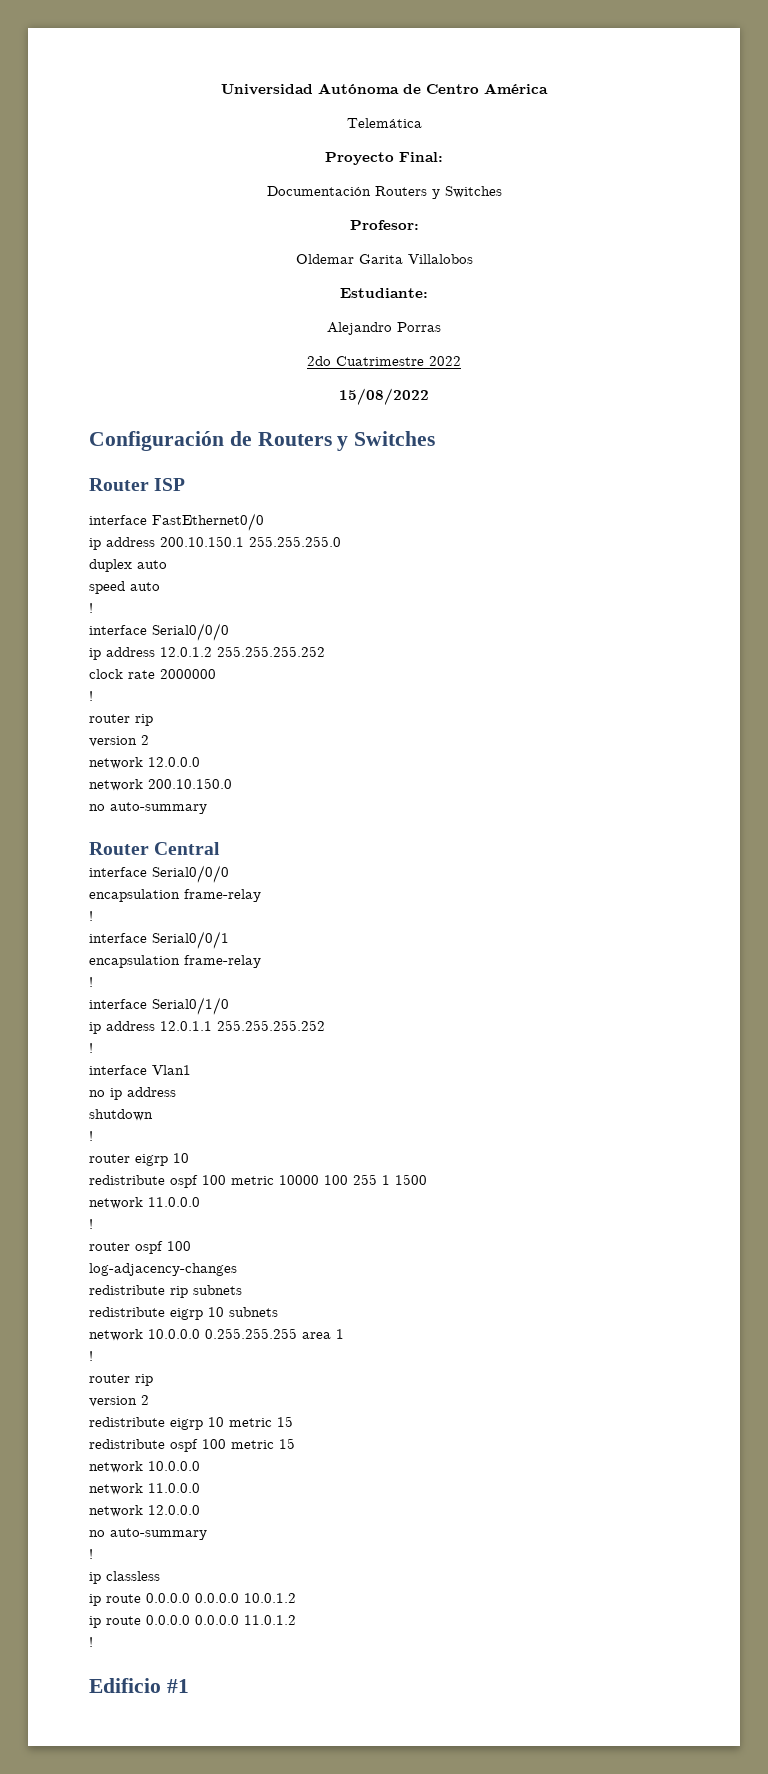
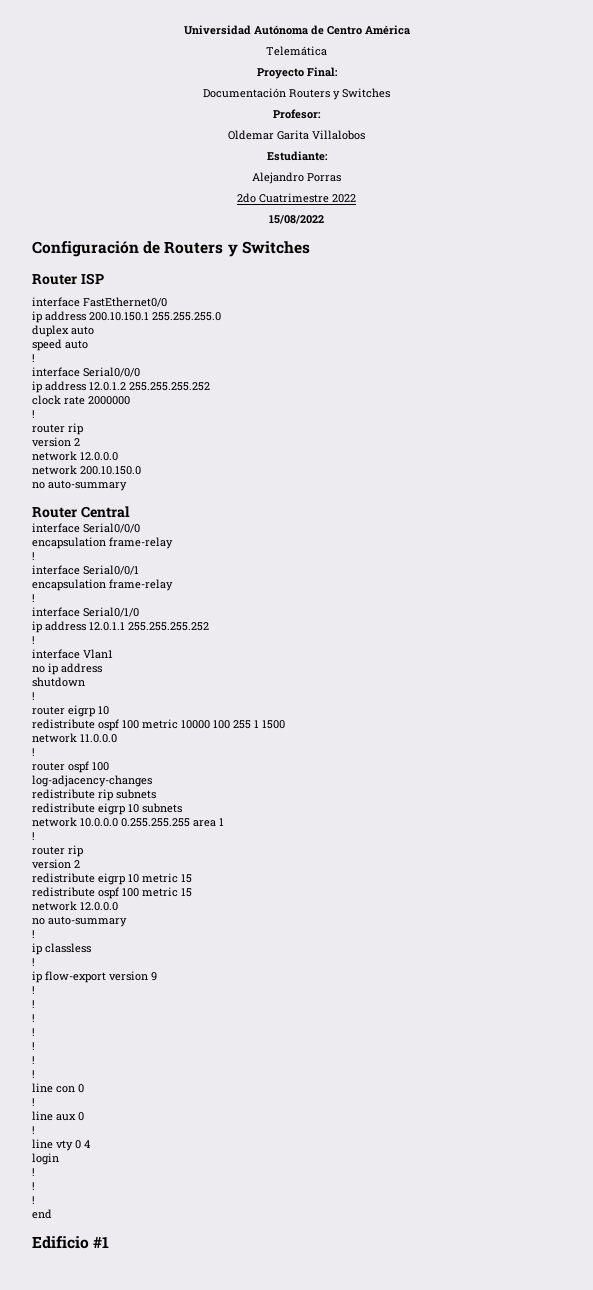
  redistribute ospf 100 metric 15
- network 10.0.0.0
- network 11.0.0.0
  ip classless
- ip route 0.0.0.0 0.0.0.0 10.0.1.2
- ip route 0.0.0.0 0.0.0.0 11.0.1.2
  !
+ ip flow-export version 9
+ !
+ !
+ !
+ !
+ !
+ !
+ !
+ line con 0
+ !
+ line aux 0
+ !
+ line vty 0 4
+ login
+ !
+ !
+ !
+ end

